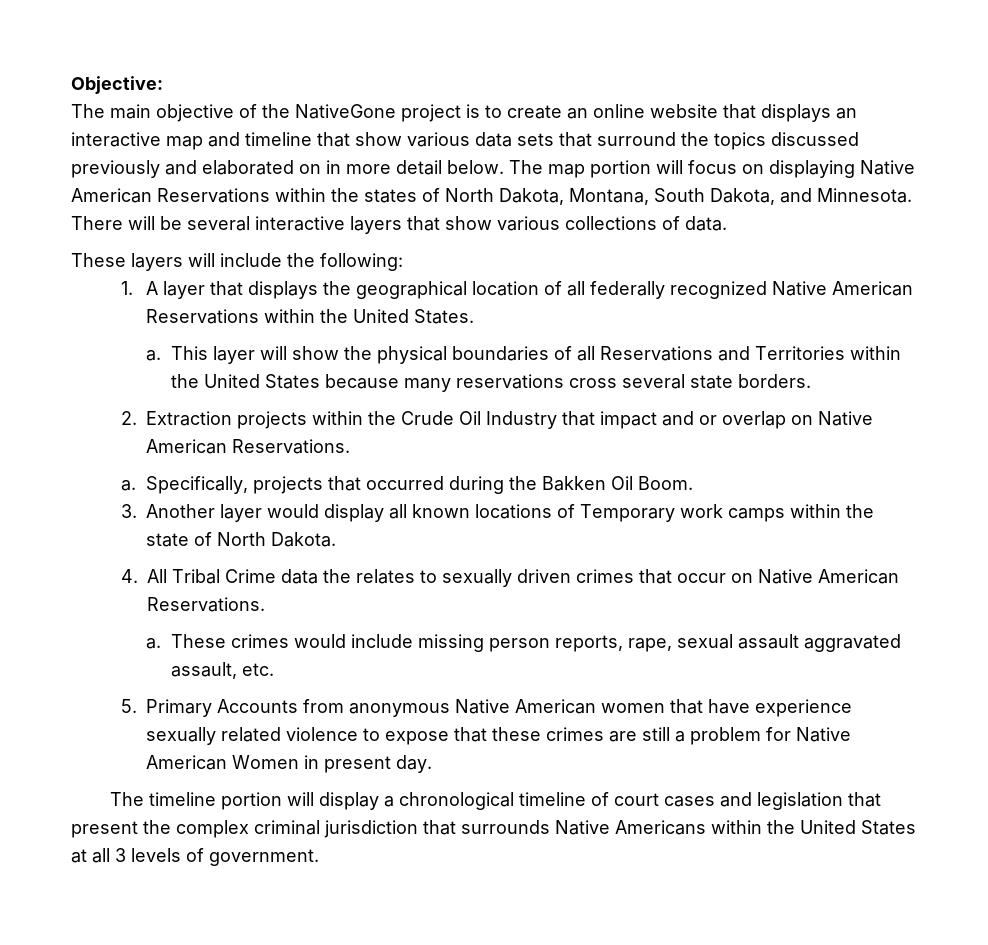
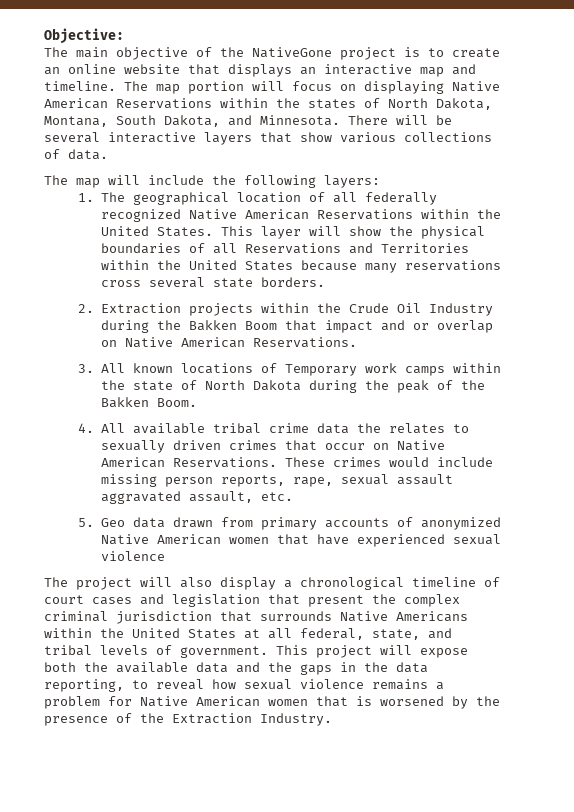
- The main objective of the NativeGone project is to create an online website that displays an interactive map and timeline that show various data sets that surround the topics discussed previously and elaborated on in more detail below.
+ The main objective of the NativeGone project is to create an online website that displays an interactive map and timeline.
- These layers will include the following:
+ The map will include the following layers:
- 1. A layer that displays the geographical location of all federally recognized Native American Reservations within the United States.
- a.
+ 1. The geographical location of all federally recognized Native American Reservations within the United States.
- 2. Extraction projects within the Crude Oil Industry that impact and or overlap on Native American Reservations.
+ 2. Extraction projects within the Crude Oil Industry during the Bakken Boom that impact and or overlap on Native American Reservations.
- a. Specifically, projects that occurred during the Bakken Oil Boom.
- 3. Another layer would display all known locations of Temporary work camps within the state of North Dakota.
+ 3. All known locations of Temporary work camps within the state of North Dakota during the peak of the Bakken Boom.
- 4. All Tribal Crime data the relates to sexually driven crimes that occur on Native American Reservations.
- a.
+ 4. All available tribal crime data the relates to sexually driven crimes that occur on Native American Reservations.
- 5. Primary Accounts from anonymous Native American women that have experience sexually related violence to expose that these crimes are still a problem for Native American Women in present day.
- The timeline portion will display a chronological timeline of court cases and legislation that present the complex criminal jurisdiction that surrounds Native Americans within the United States at all 3 levels of government.
+ 5. Geo data drawn from primary accounts of anonymized Native American women that have experienced sexual violence
+ The project will also display a chronological timeline of court cases and legislation that present the complex criminal jurisdiction that surrounds Native Americans within the United States at all federal, state, and tribal levels of government. This project will expose both the available data and the gaps in the data reporting, to reveal how sexual violence remains a problem for Native American women that is worsened by the presence of the Extraction Industry.

